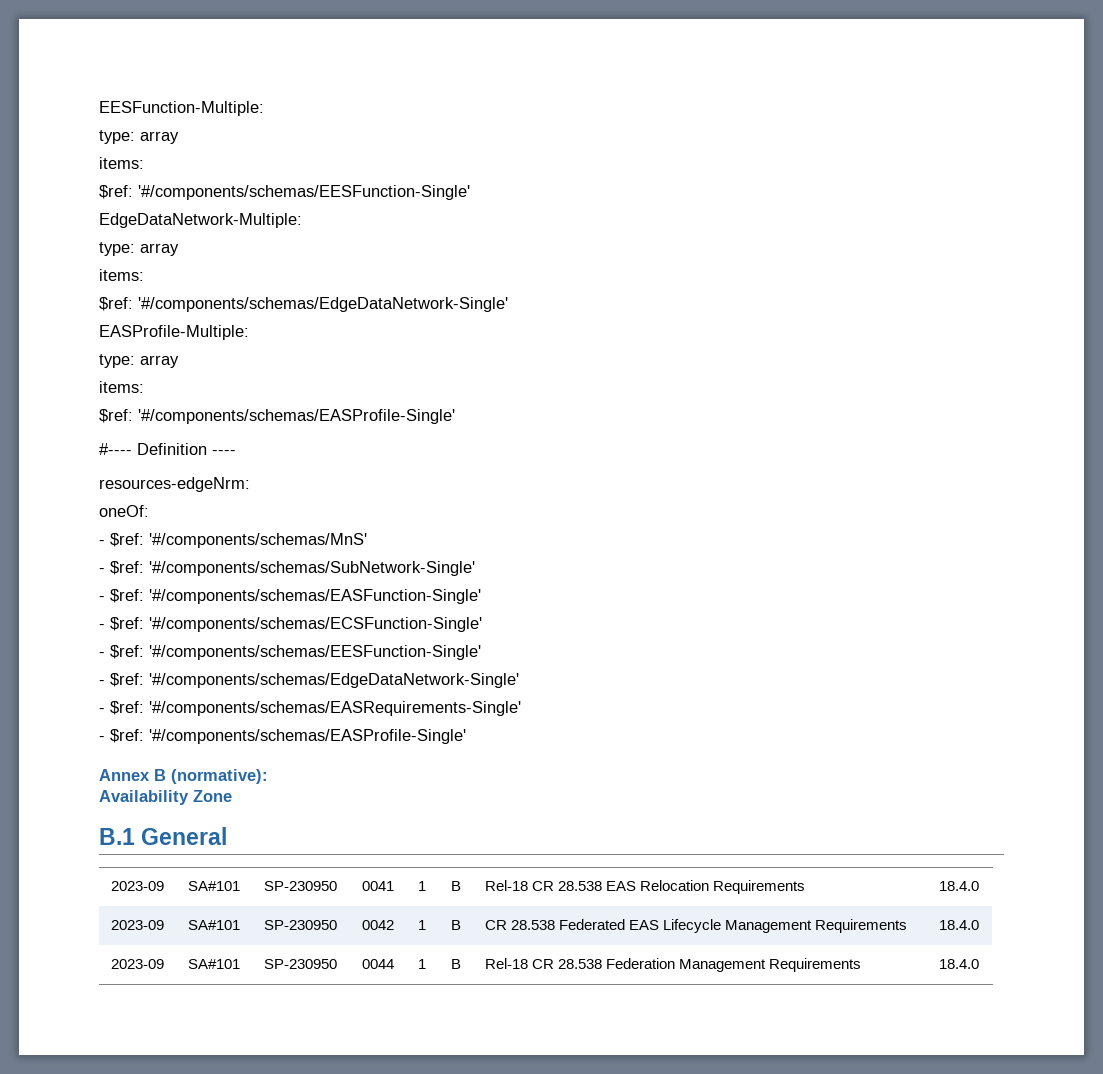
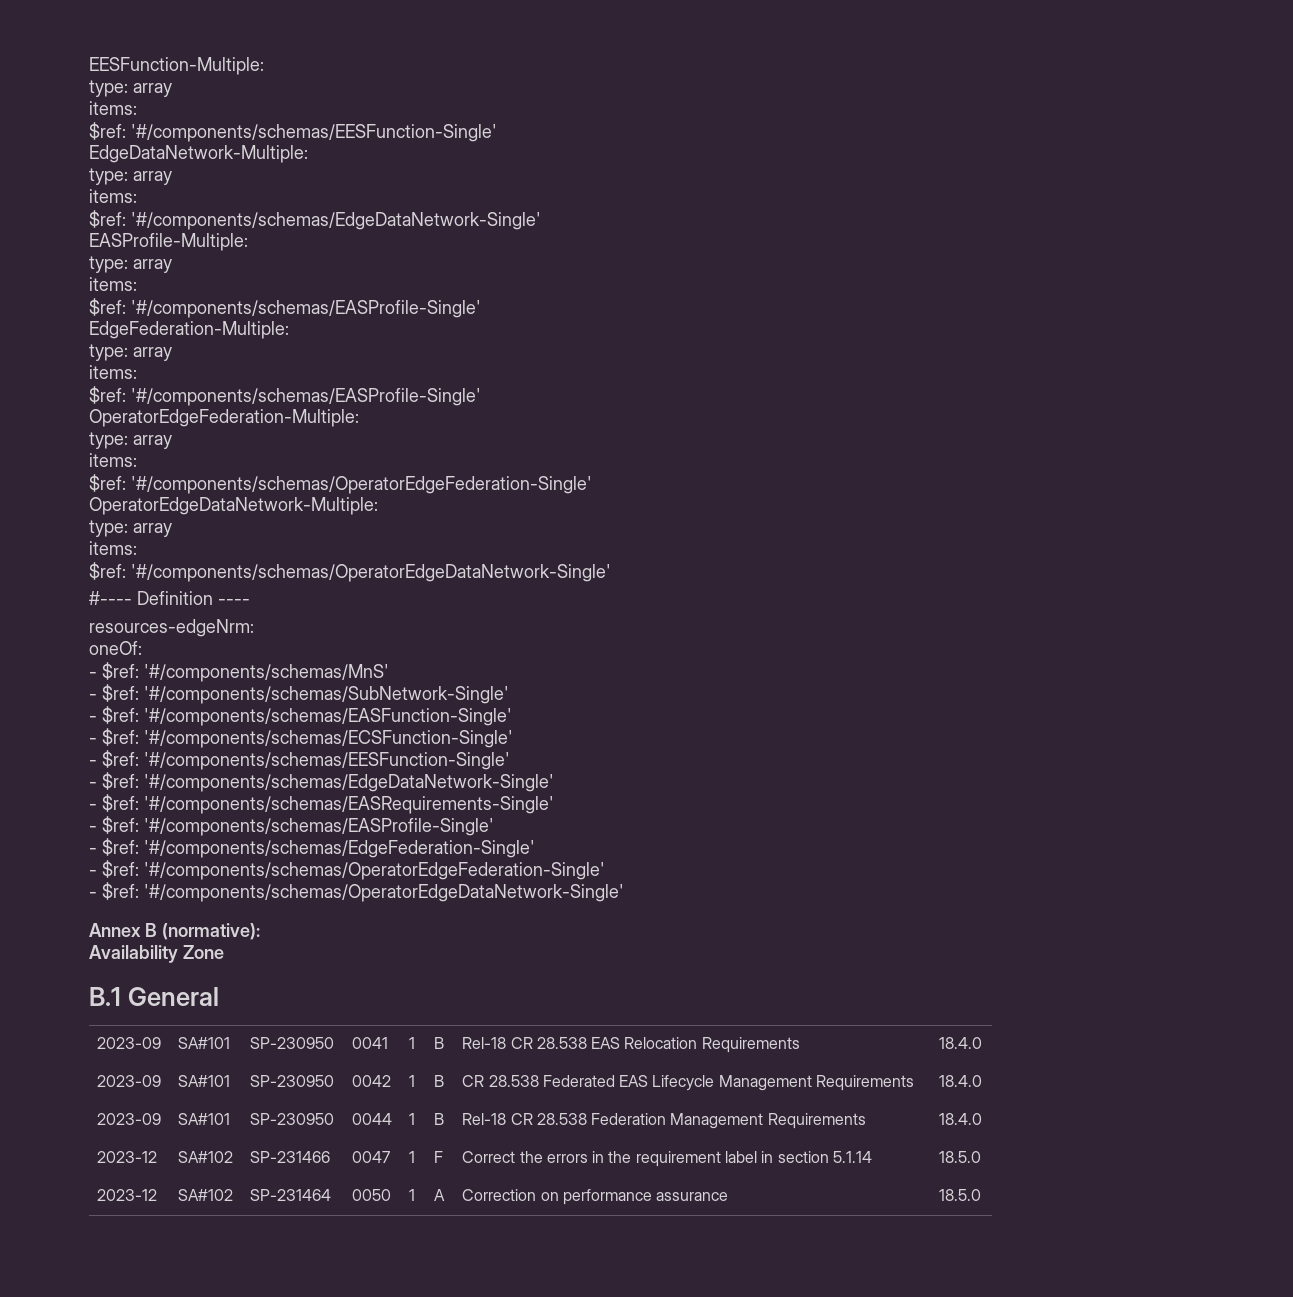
+ EdgeFederation-Multiple:
+ type: array
+ items:
+ $ref: '#/components/schemas/EASProfile-Single'
+ OperatorEdgeFederation-Multiple:
+ type: array
+ items:
+ $ref: '#/components/schemas/OperatorEdgeFederation-Single'
+ OperatorEdgeDataNetwork-Multiple:
+ type: array
+ items:
+ $ref: '#/components/schemas/OperatorEdgeDataNetwork-Single'
+ - $ref: '#/components/schemas/EdgeFederation-Single'
+ - $ref: '#/components/schemas/OperatorEdgeFederation-Single'
+ - $ref: '#/components/schemas/OperatorEdgeDataNetwork-Single'
+ 2023-12 | SA#102 | SP-231466 | 0047 | 1 | F | Correct the errors in the requirement label in section 5.1.14 | 18.5.0
+ 2023-12 | SA#102 | SP-231464 | 0050 | 1 | A | Correction on performance assurance | 18.5.0

